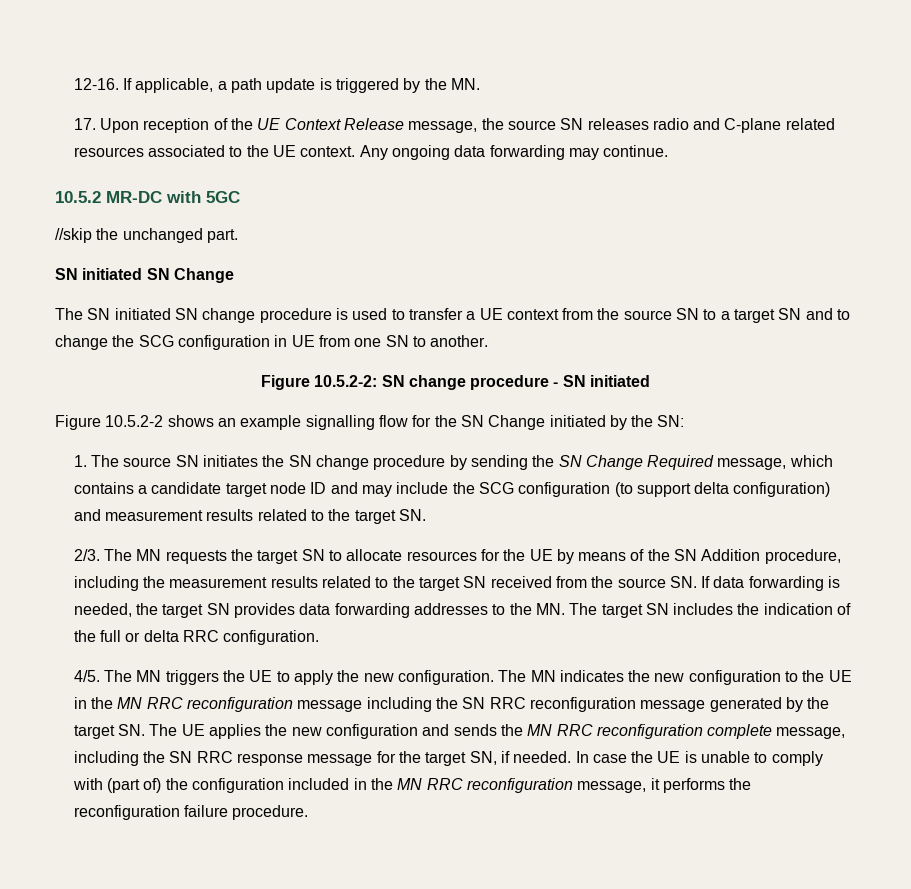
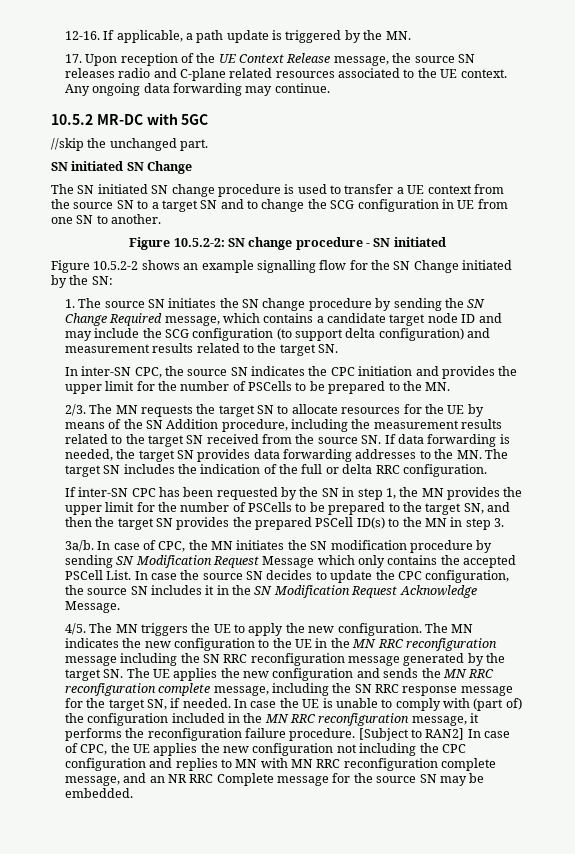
+ In inter-SN CPC, the source SN indicates the CPC initiation and provides the upper limit for the number of PSCells to be prepared to the MN.
+ If inter-SN CPC has been requested by the SN in step 1, the MN provides the upper limit for the number of PSCells to be prepared to the target SN, and then the target SN provides the prepared PSCell ID(s) to the MN in step 3.
+ 3a/b. In case of CPC, the MN initiates the SN modification procedure by sending SN Modification Request Message which only contains the accepted PSCell List. In case the source SN decides to update the CPC configuration, the source SN includes it in the SN Modification Request Acknowledge Message.
+ [Subject to RAN2] In case of CPC, the UE applies the new configuration not including the CPC configuration and replies to MN with MN RRC reconfiguration complete message, and an NR RRC Complete message for the source SN may be embedded.

